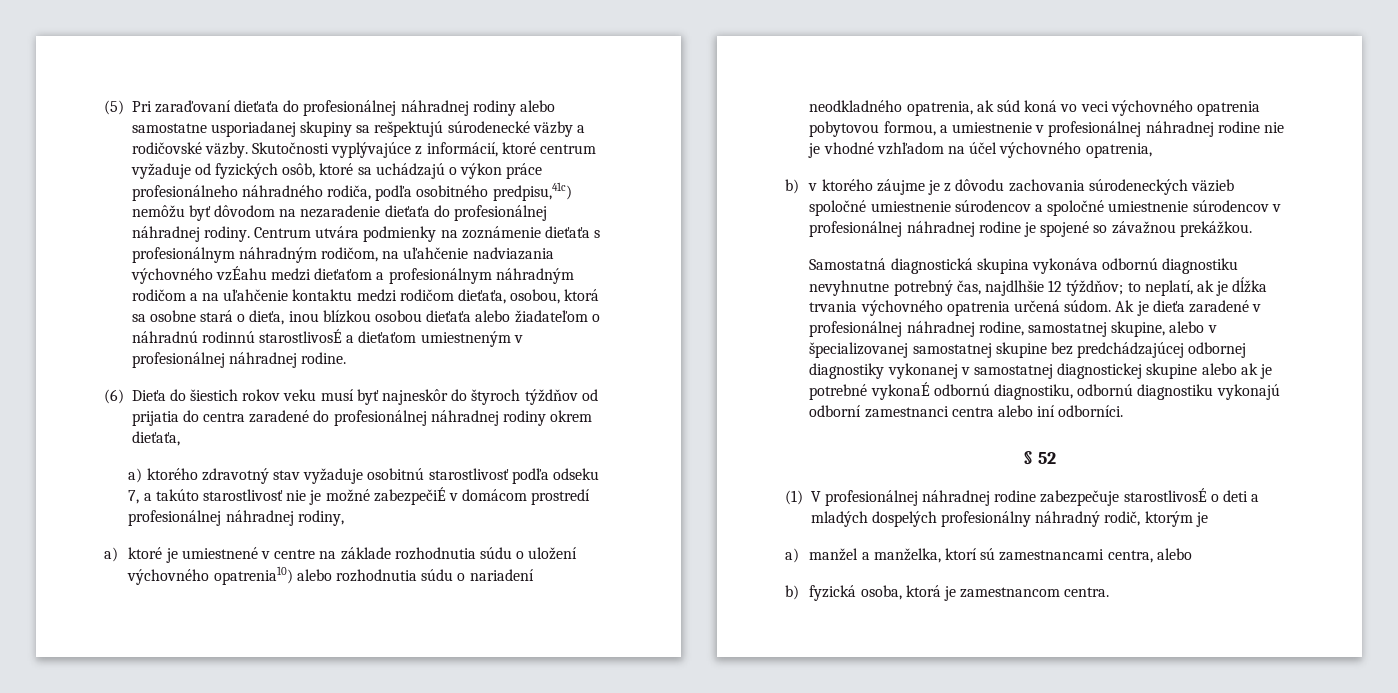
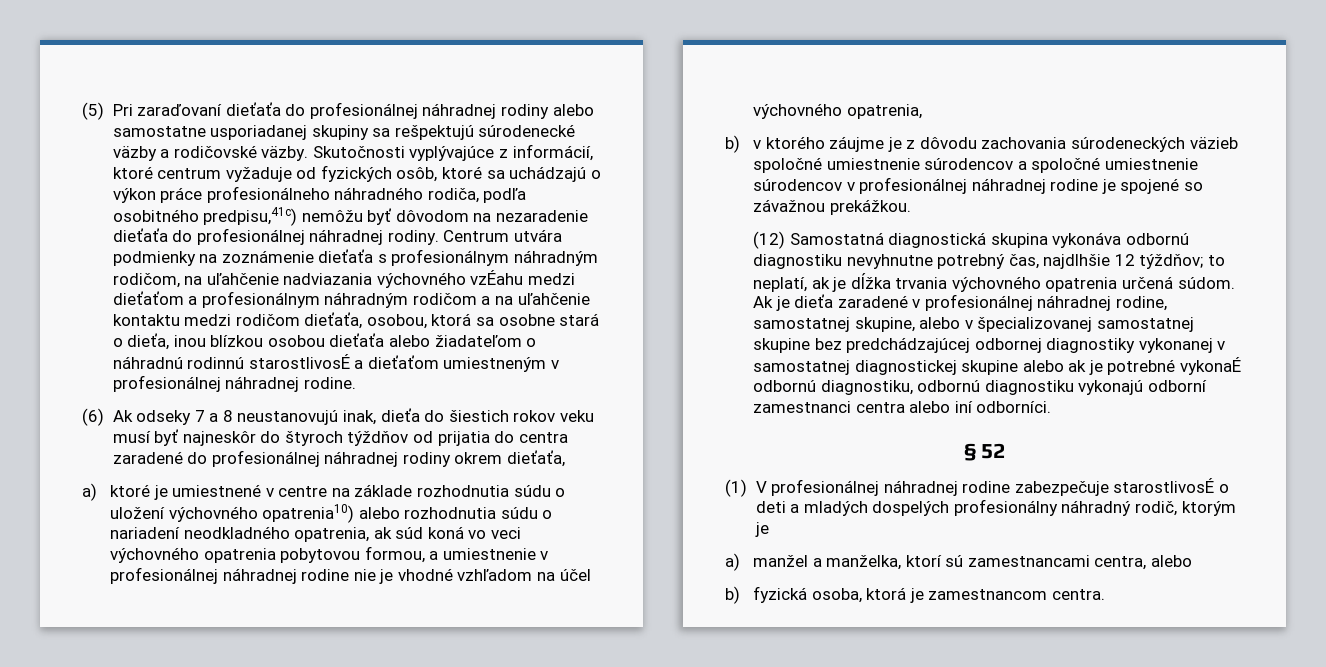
- (6) Dieťa do šiestich rokov veku musí byť najneskôr do štyroch týždňov od prijatia do centra zaradené do profesionálnej náhradnej rodiny okrem dieťaťa,
+ (6) Ak odseky 7 a 8 neustanovujú inak, dieťa do šiestich rokov veku musí byť najneskôr do štyroch týždňov od prijatia do centra zaradené do profesionálnej náhradnej rodiny okrem dieťaťa,
- a) ktorého zdravotný stav vyžaduje osobitnú starostlivosť podľa odseku 7, a takúto starostlivosť nie je možné zabezpečiÉ v domácom prostredí profesionálnej náhradnej rodiny,
- Samostatná diagnostická skupina vykonáva odbornú diagnostiku nevyhnutne potrebný čas, najdlhšie 12 týždňov; to neplatí, ak je dĺžka trvania výchovného opatrenia určená súdom.
+ (12) Samostatná diagnostická skupina vykonáva odbornú diagnostiku nevyhnutne potrebný čas, najdlhšie 12 týždňov; to neplatí, ak je dĺžka trvania výchovného opatrenia určená súdom.

